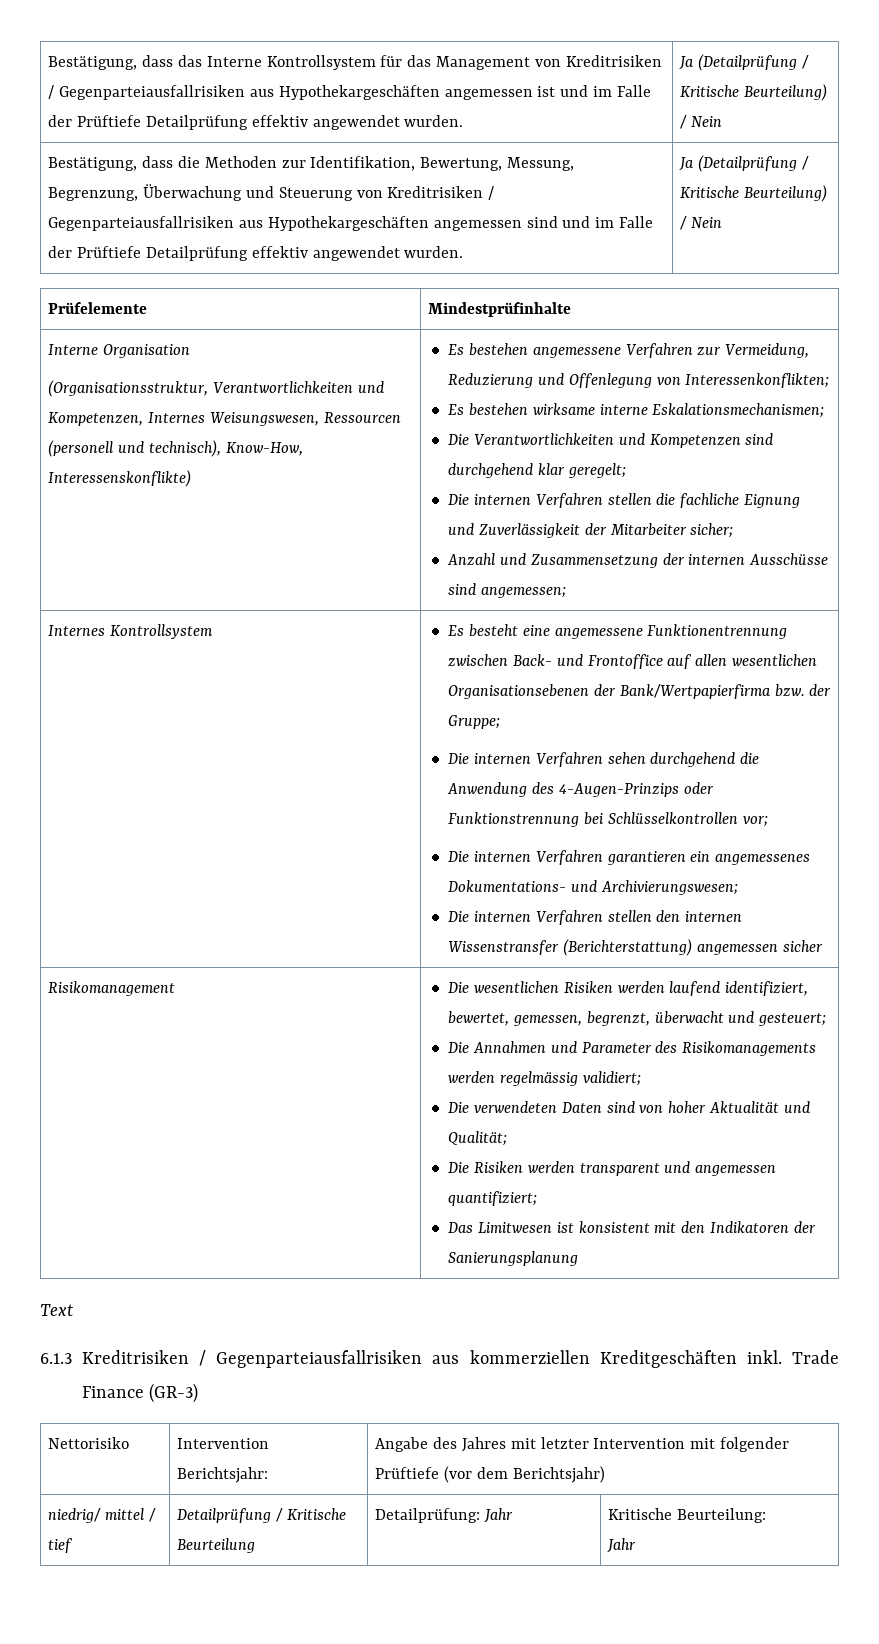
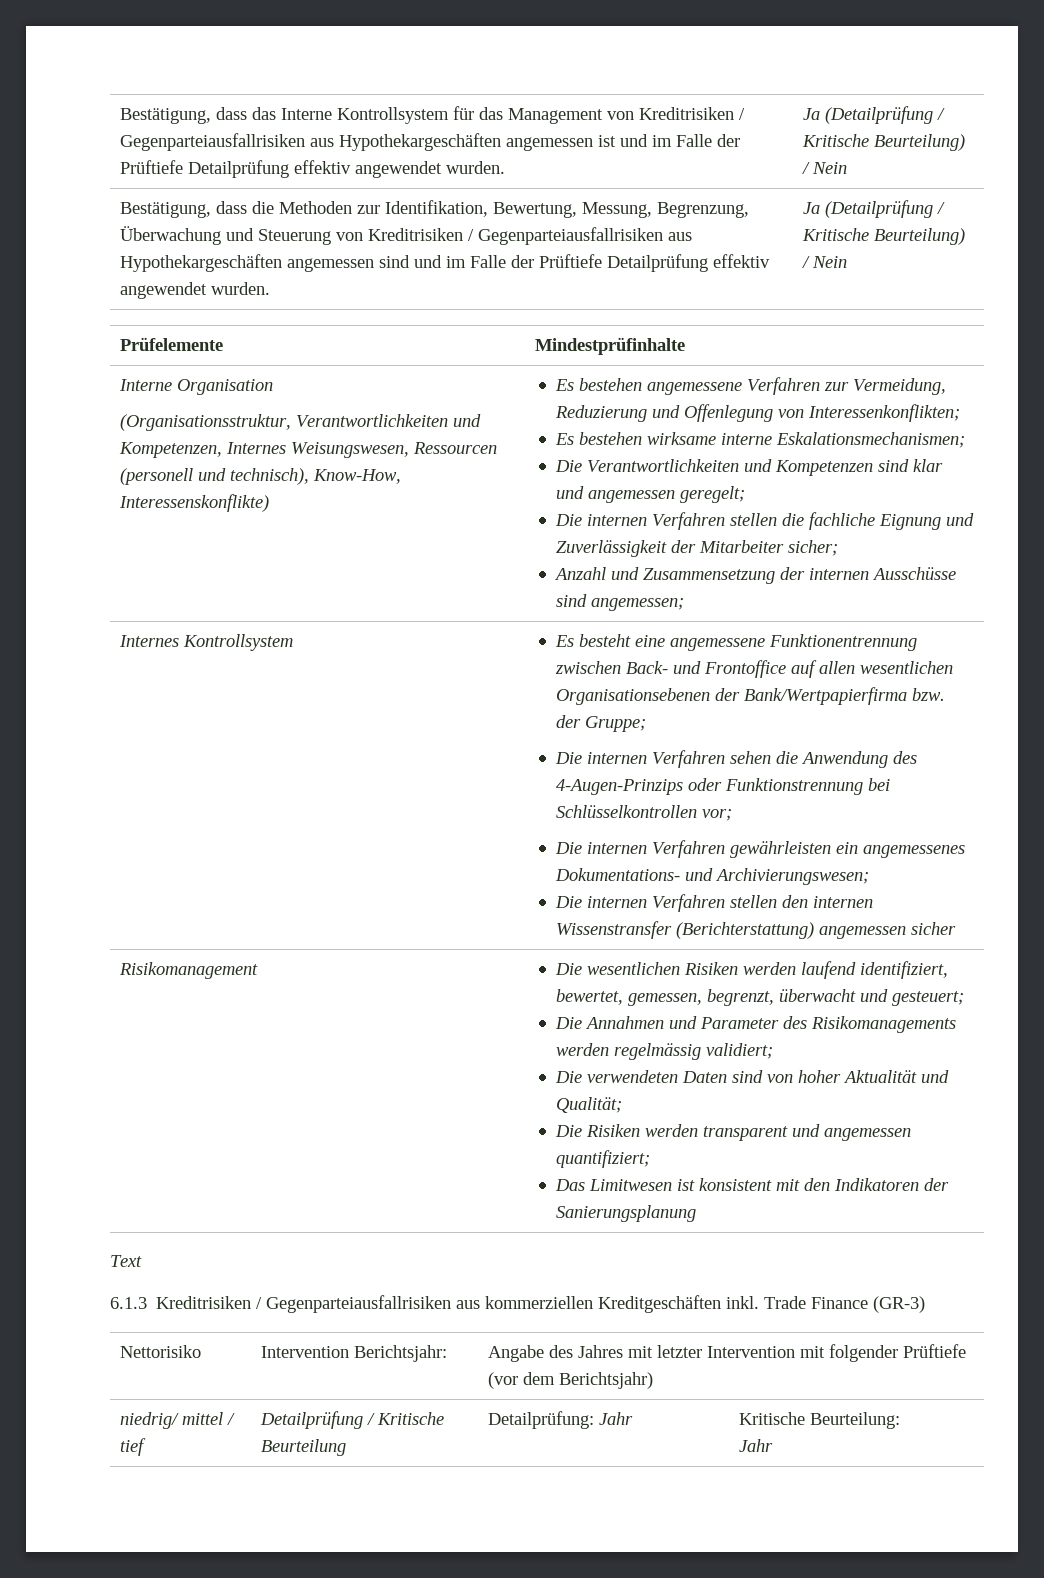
- Die Verantwortlichkeiten und Kompetenzen sind durchgehend klar geregelt;
+ Die Verantwortlichkeiten und Kompetenzen sind klar und angemessen geregelt;
- Die internen Verfahren sehen durchgehend die Anwendung des 4-Augen-Prinzips oder Funktionstrennung bei Schlüsselkontrollen vor;
+ Die internen Verfahren sehen die Anwendung des 4-Augen-Prinzips oder Funktionstrennung bei Schlüsselkontrollen vor;
- Die internen Verfahren garantieren ein angemessenes Dokumentations- und Archivierungswesen;
+ Die internen Verfahren gewährleisten ein angemessenes Dokumentations- und Archivierungswesen;

